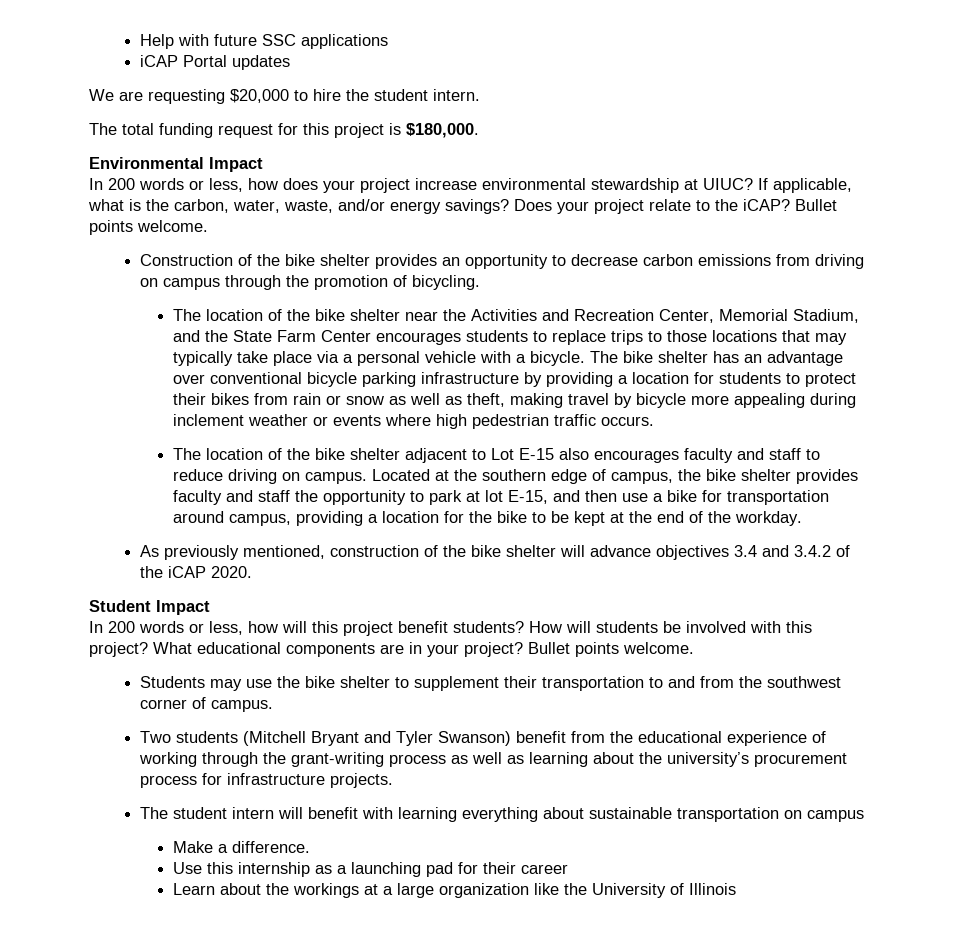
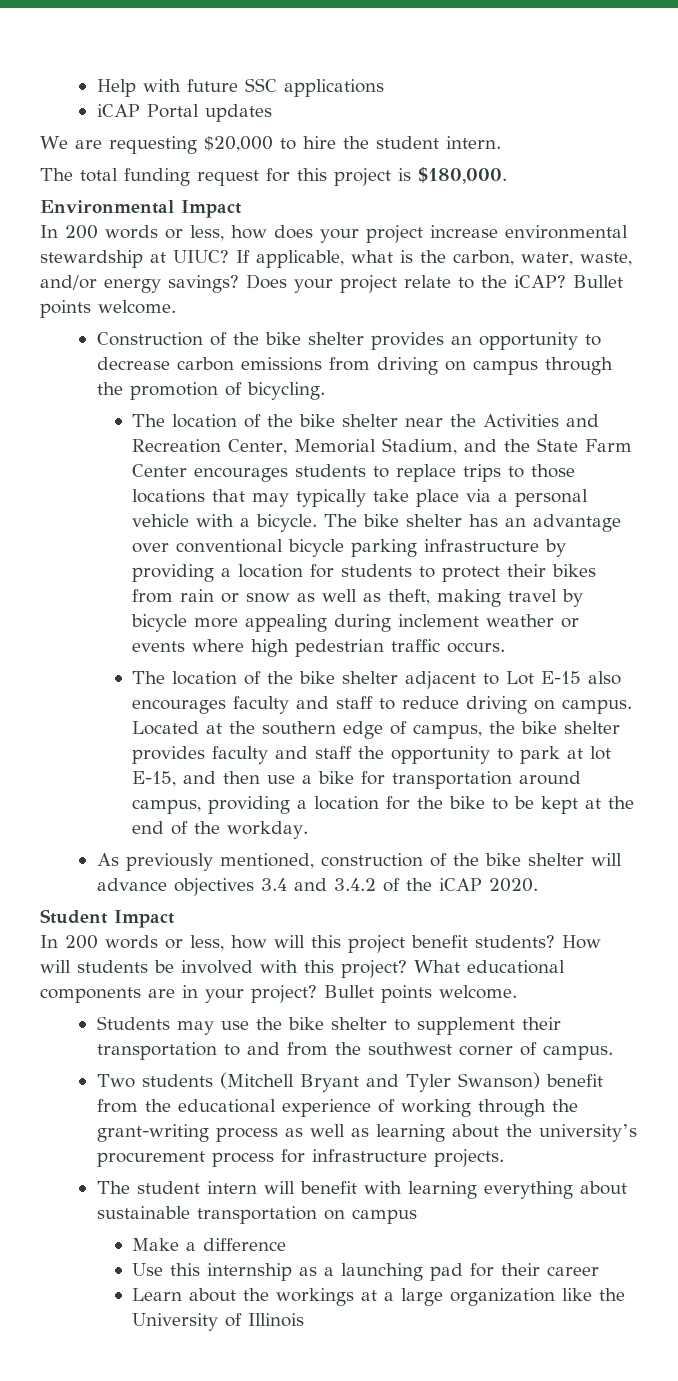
- Make a difference.
+ Make a difference

